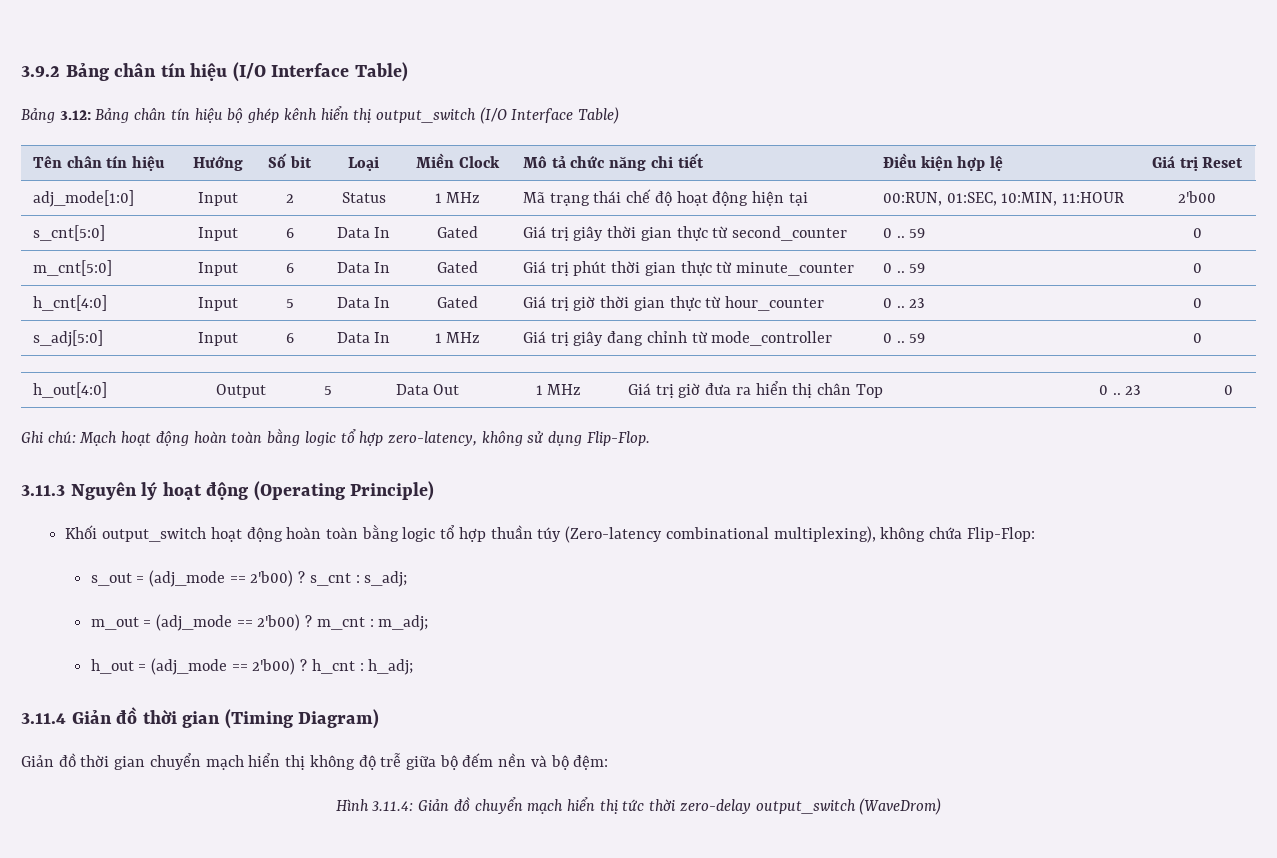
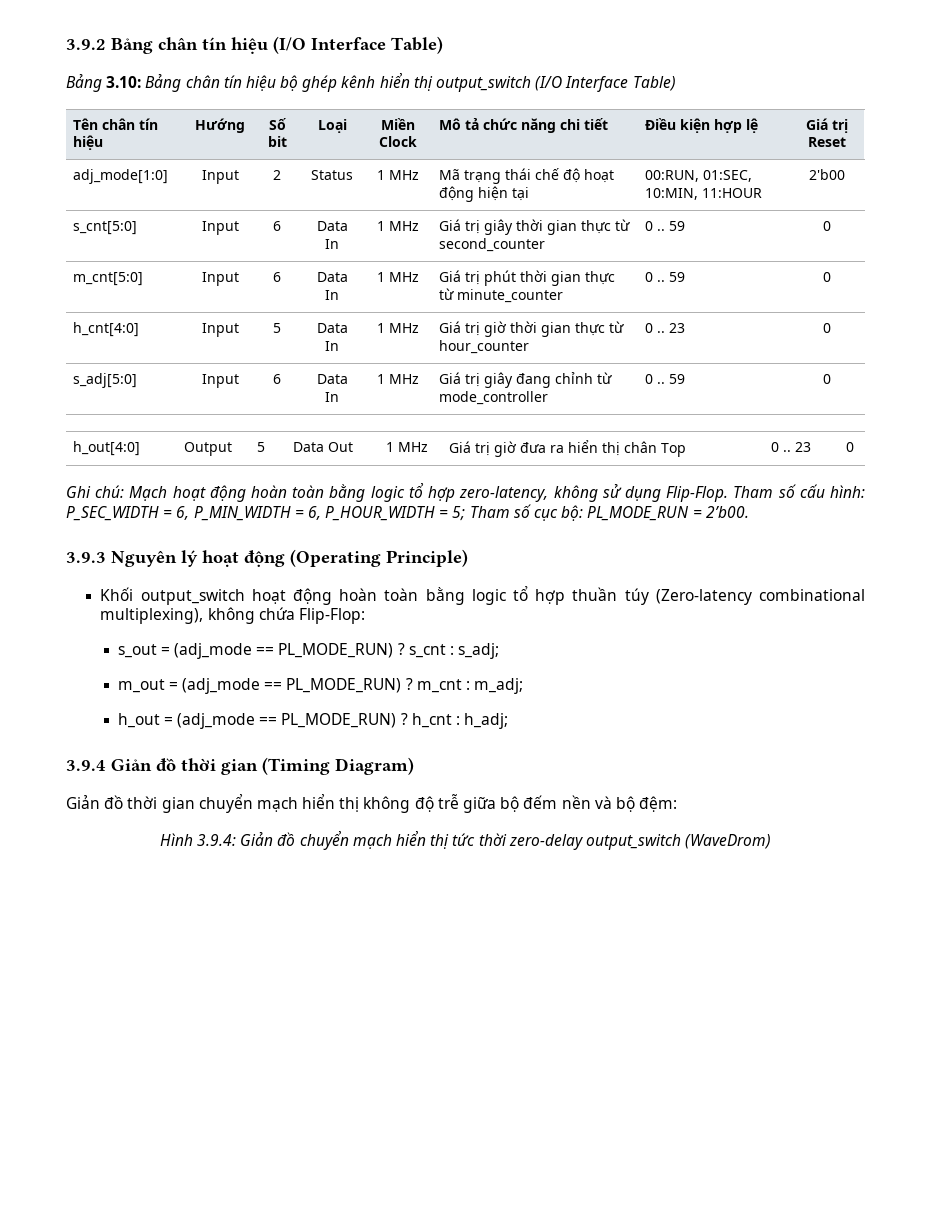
- Bảng 3.12: Bảng chân tín hiệu bộ ghép kênh hiển thị output_switch (I/O Interface Table)
+ Bảng 3.10: Bảng chân tín hiệu bộ ghép kênh hiển thị output_switch (I/O Interface Table)
- s_cnt[5:0] | Input | 6 | Data In | Gated | Giá trị giây thời gian thực từ second_counter | 0 .. 59 | 0
+ s_cnt[5:0] | Input | 6 | Data In | 1 MHz | Giá trị giây thời gian thực từ second_counter | 0 .. 59 | 0
- m_cnt[5:0] | Input | 6 | Data In | Gated | Giá trị phút thời gian thực từ minute_counter | 0 .. 59 | 0
+ m_cnt[5:0] | Input | 6 | Data In | 1 MHz | Giá trị phút thời gian thực từ minute_counter | 0 .. 59 | 0
- h_cnt[4:0] | Input | 5 | Data In | Gated | Giá trị giờ thời gian thực từ hour_counter | 0 .. 23 | 0
+ h_cnt[4:0] | Input | 5 | Data In | 1 MHz | Giá trị giờ thời gian thực từ hour_counter | 0 .. 23 | 0
- Ghi chú: Mạch hoạt động hoàn toàn bằng logic tổ hợp zero-latency, không sử dụng Flip-Flop.
- 3.11.3 Nguyên lý hoạt động (Operating Principle)
+ Ghi chú: Mạch hoạt động hoàn toàn bằng logic tổ hợp zero-latency, không sử dụng Flip-Flop. Tham số cấu hình: P_SEC_WIDTH = 6, P_MIN_WIDTH = 6, P_HOUR_WIDTH = 5; Tham số cục bộ: PL_MODE_RUN = 2’b00.
+ 3.9.3 Nguyên lý hoạt động (Operating Principle)
- s_out = (adj_mode == 2'b00) ? s_cnt : s_adj;
+ s_out = (adj_mode == PL_MODE_RUN) ? s_cnt : s_adj;
- m_out = (adj_mode == 2'b00) ? m_cnt : m_adj;
+ m_out = (adj_mode == PL_MODE_RUN) ? m_cnt : m_adj;
- h_out = (adj_mode == 2'b00) ? h_cnt : h_adj;
+ h_out = (adj_mode == PL_MODE_RUN) ? h_cnt : h_adj;
- 3.11.4 Giản đồ thời gian (Timing Diagram)
+ 3.9.4 Giản đồ thời gian (Timing Diagram)
- Hình 3.11.4: Giản đồ chuyển mạch hiển thị tức thời zero-delay output_switch (WaveDrom)
+ Hình 3.9.4: Giản đồ chuyển mạch hiển thị tức thời zero-delay output_switch (WaveDrom)

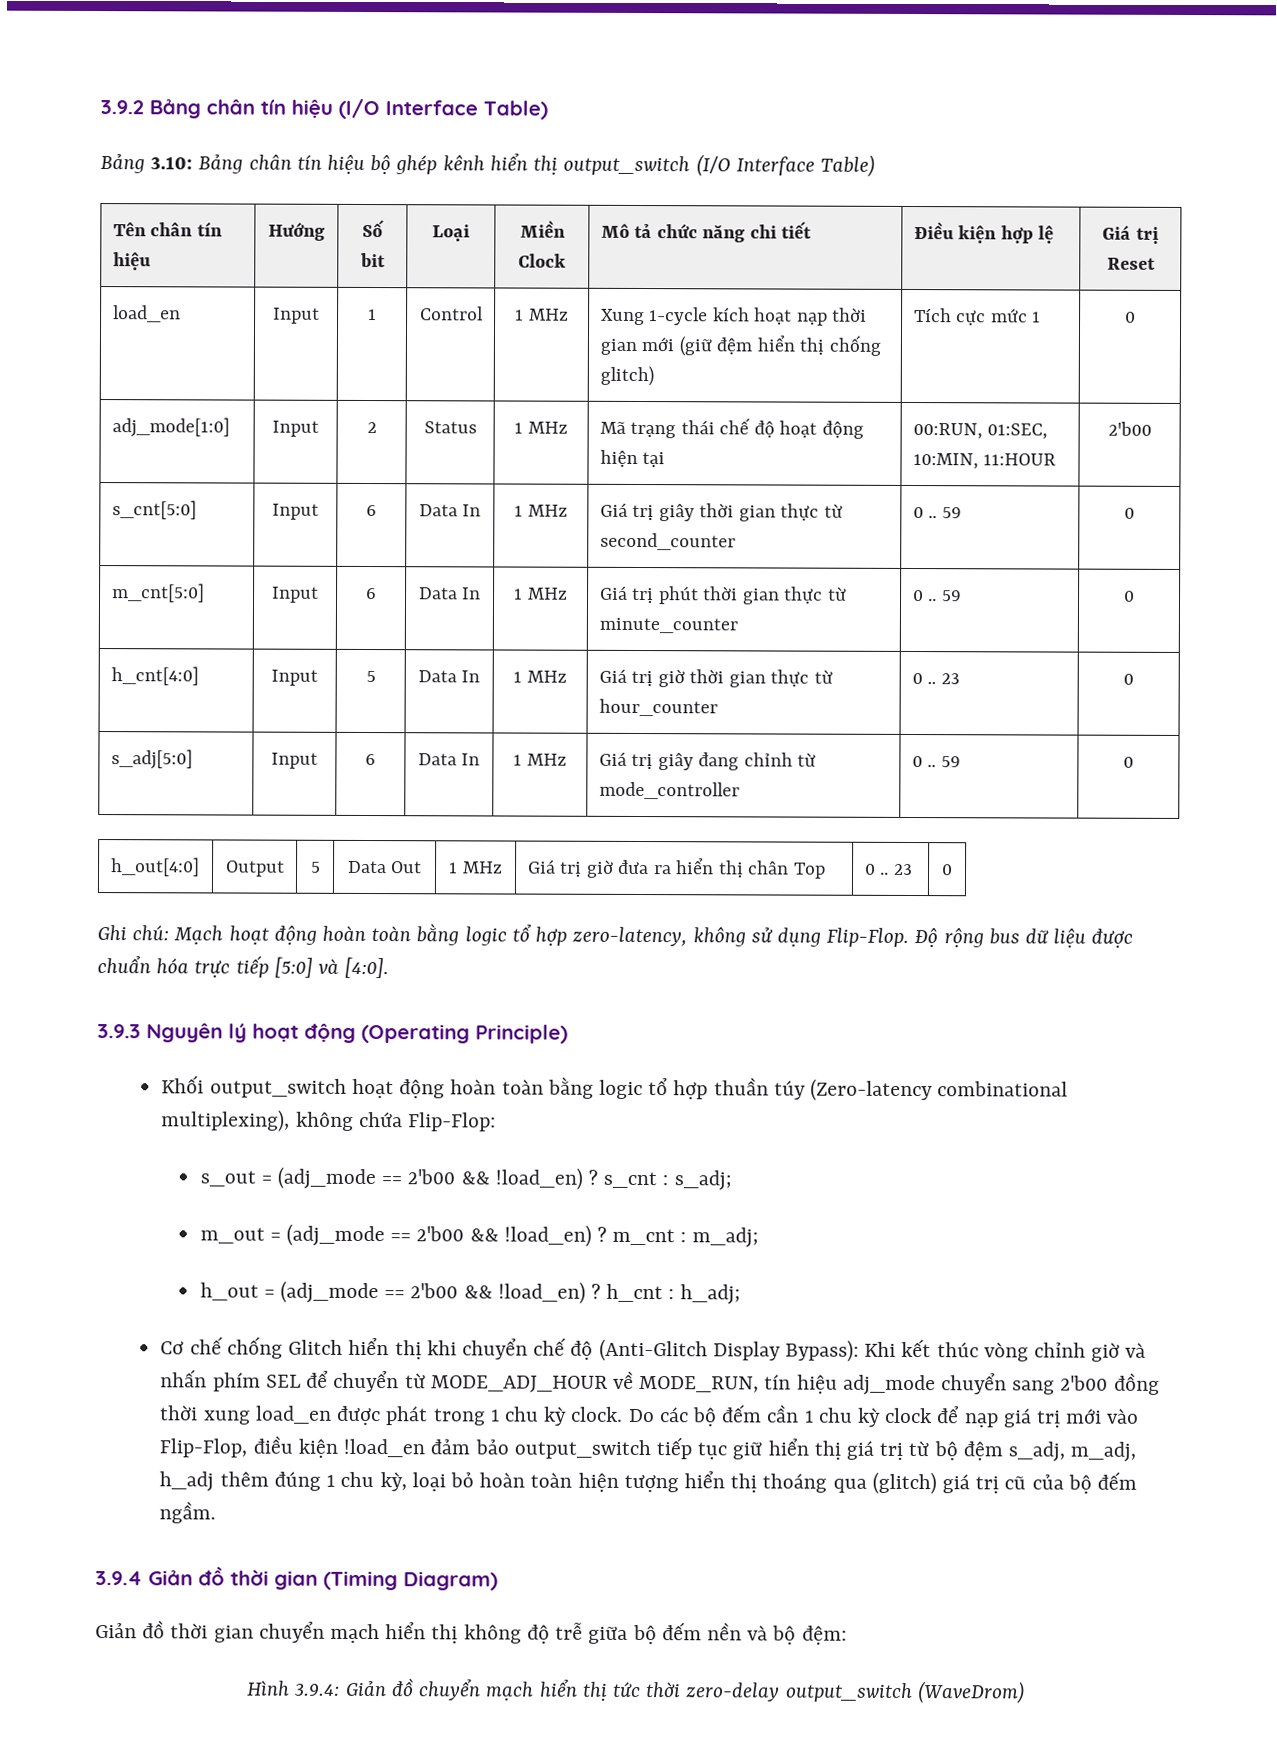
+ load_en | Input | 1 | Control | 1 MHz | Xung 1-cycle kích hoạt nạp thời gian mới (giữ đệm hiển thị chống glitch) | Tích cực mức 1 | 0
- Tham số cấu hình: P_SEC_WIDTH = 6, P_MIN_WIDTH = 6, P_HOUR_WIDTH = 5; Tham số cục bộ: PL_MODE_RUN = 2’b00.
+ Độ rộng bus dữ liệu được chuẩn hóa trực tiếp [5:0] và [4:0].
- s_out = (adj_mode == PL_MODE_RUN) ? s_cnt : s_adj;
+ s_out = (adj_mode == 2'b00 && !load_en) ? s_cnt : s_adj;
- m_out = (adj_mode == PL_MODE_RUN) ? m_cnt : m_adj;
+ m_out = (adj_mode == 2'b00 && !load_en) ? m_cnt : m_adj;
- h_out = (adj_mode == PL_MODE_RUN) ? h_cnt : h_adj;
+ h_out = (adj_mode == 2'b00 && !load_en) ? h_cnt : h_adj;
+ Cơ chế chống Glitch hiển thị khi chuyển chế độ (Anti-Glitch Display Bypass): Khi kết thúc vòng chỉnh giờ và nhấn phím SEL để chuyển từ MODE_ADJ_HOUR về MODE_RUN, tín hiệu adj_mode chuyển sang 2'b00 đồng thời xung load_en được phát trong 1 chu kỳ clock. Do các bộ đếm cần 1 chu kỳ clock để nạp giá trị mới vào Flip-Flop, điều kiện !load_en đảm bảo output_switch tiếp tục giữ hiển thị giá trị từ bộ đệm s_adj, m_adj, h_adj thêm đúng 1 chu kỳ, loại bỏ hoàn toàn hiện tượng hiển thị thoáng qua (glitch) giá trị cũ của bộ đếm ngầm.

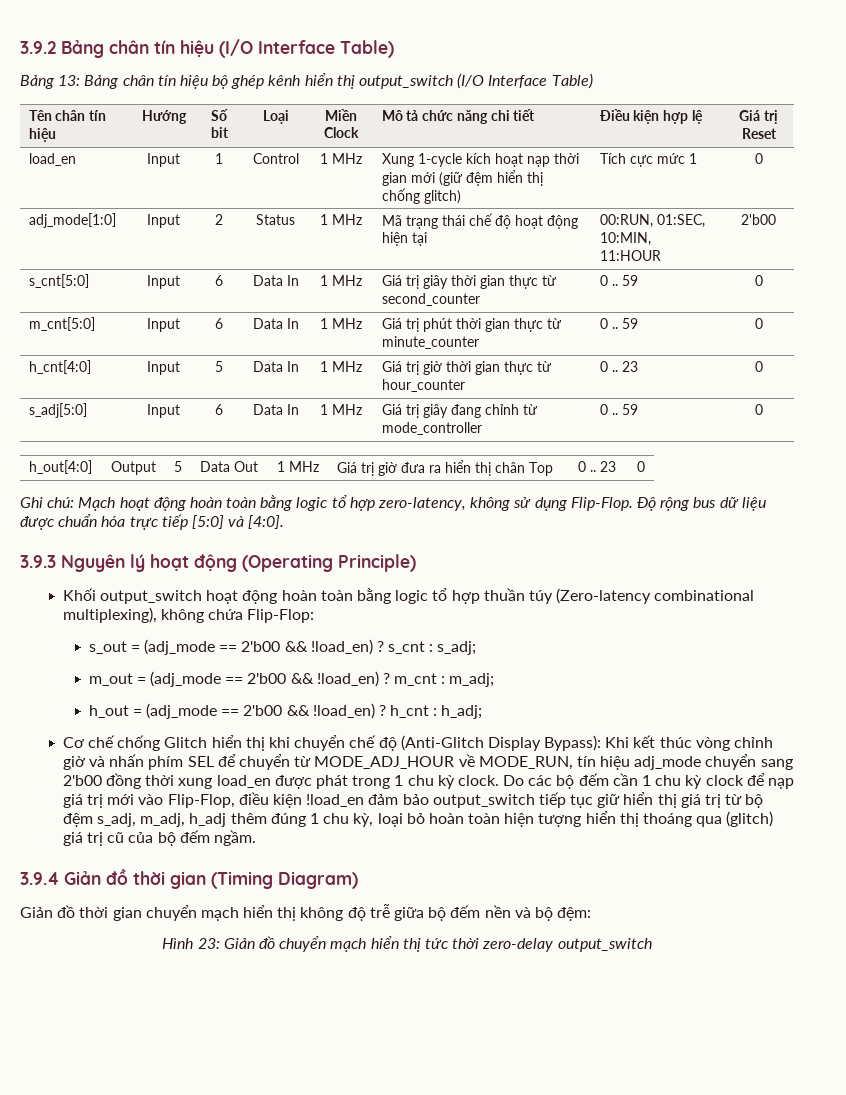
- Bảng 3.10: Bảng chân tín hiệu bộ ghép kênh hiển thị output_switch (I/O Interface Table)
+ Bảng 13: Bảng chân tín hiệu bộ ghép kênh hiển thị output_switch (I/O Interface Table)
- Hình 3.9.4: Giản đồ chuyển mạch hiển thị tức thời zero-delay output_switch (WaveDrom)
+ Hình 23: Giản đồ chuyển mạch hiển thị tức thời zero-delay output_switch

